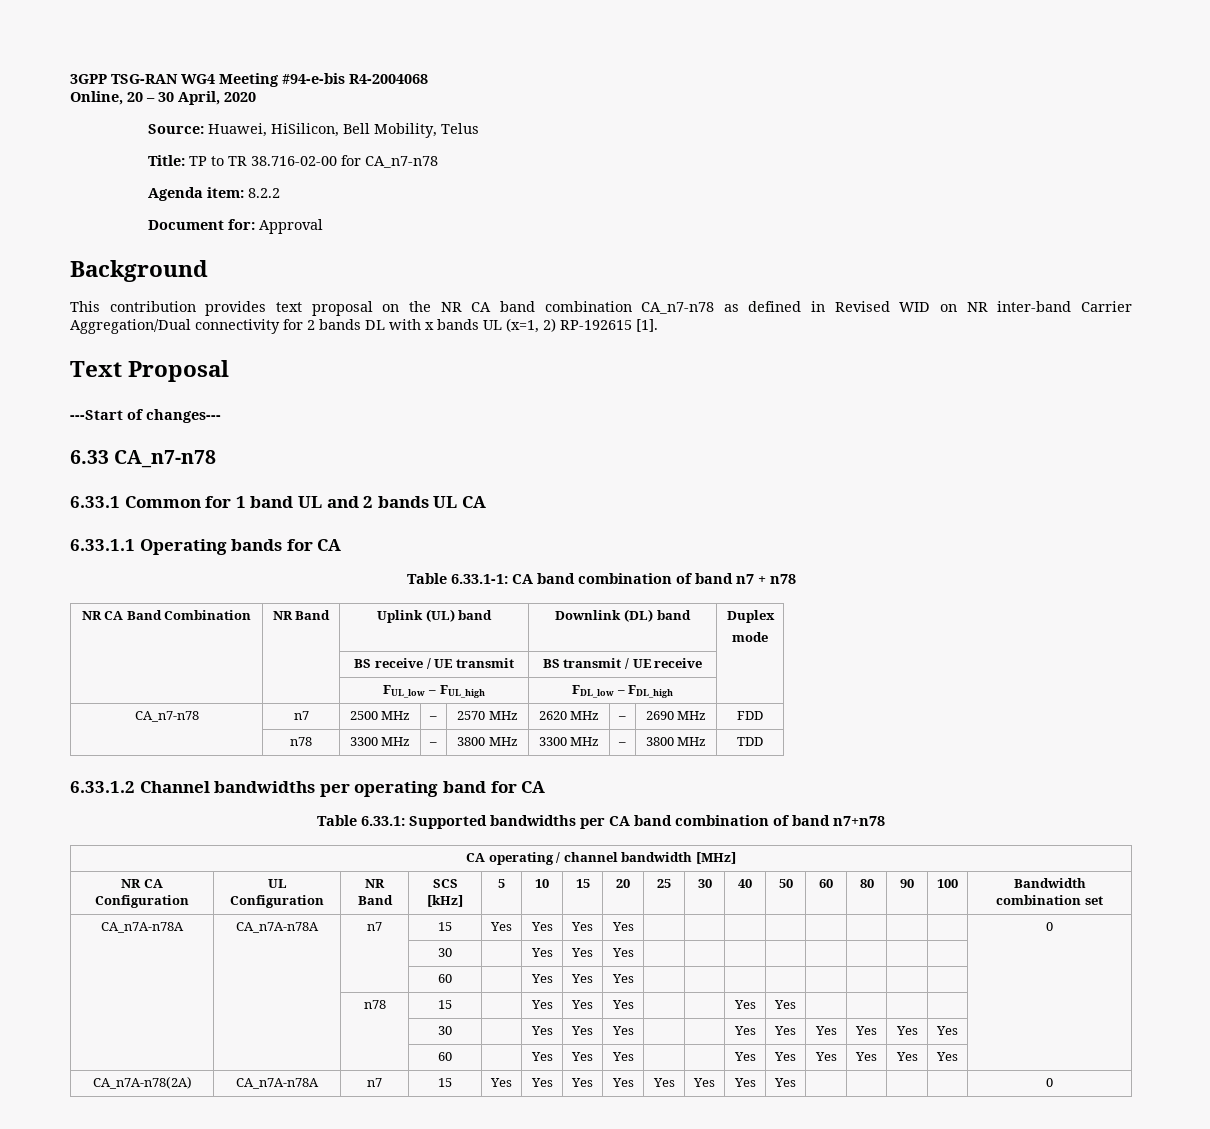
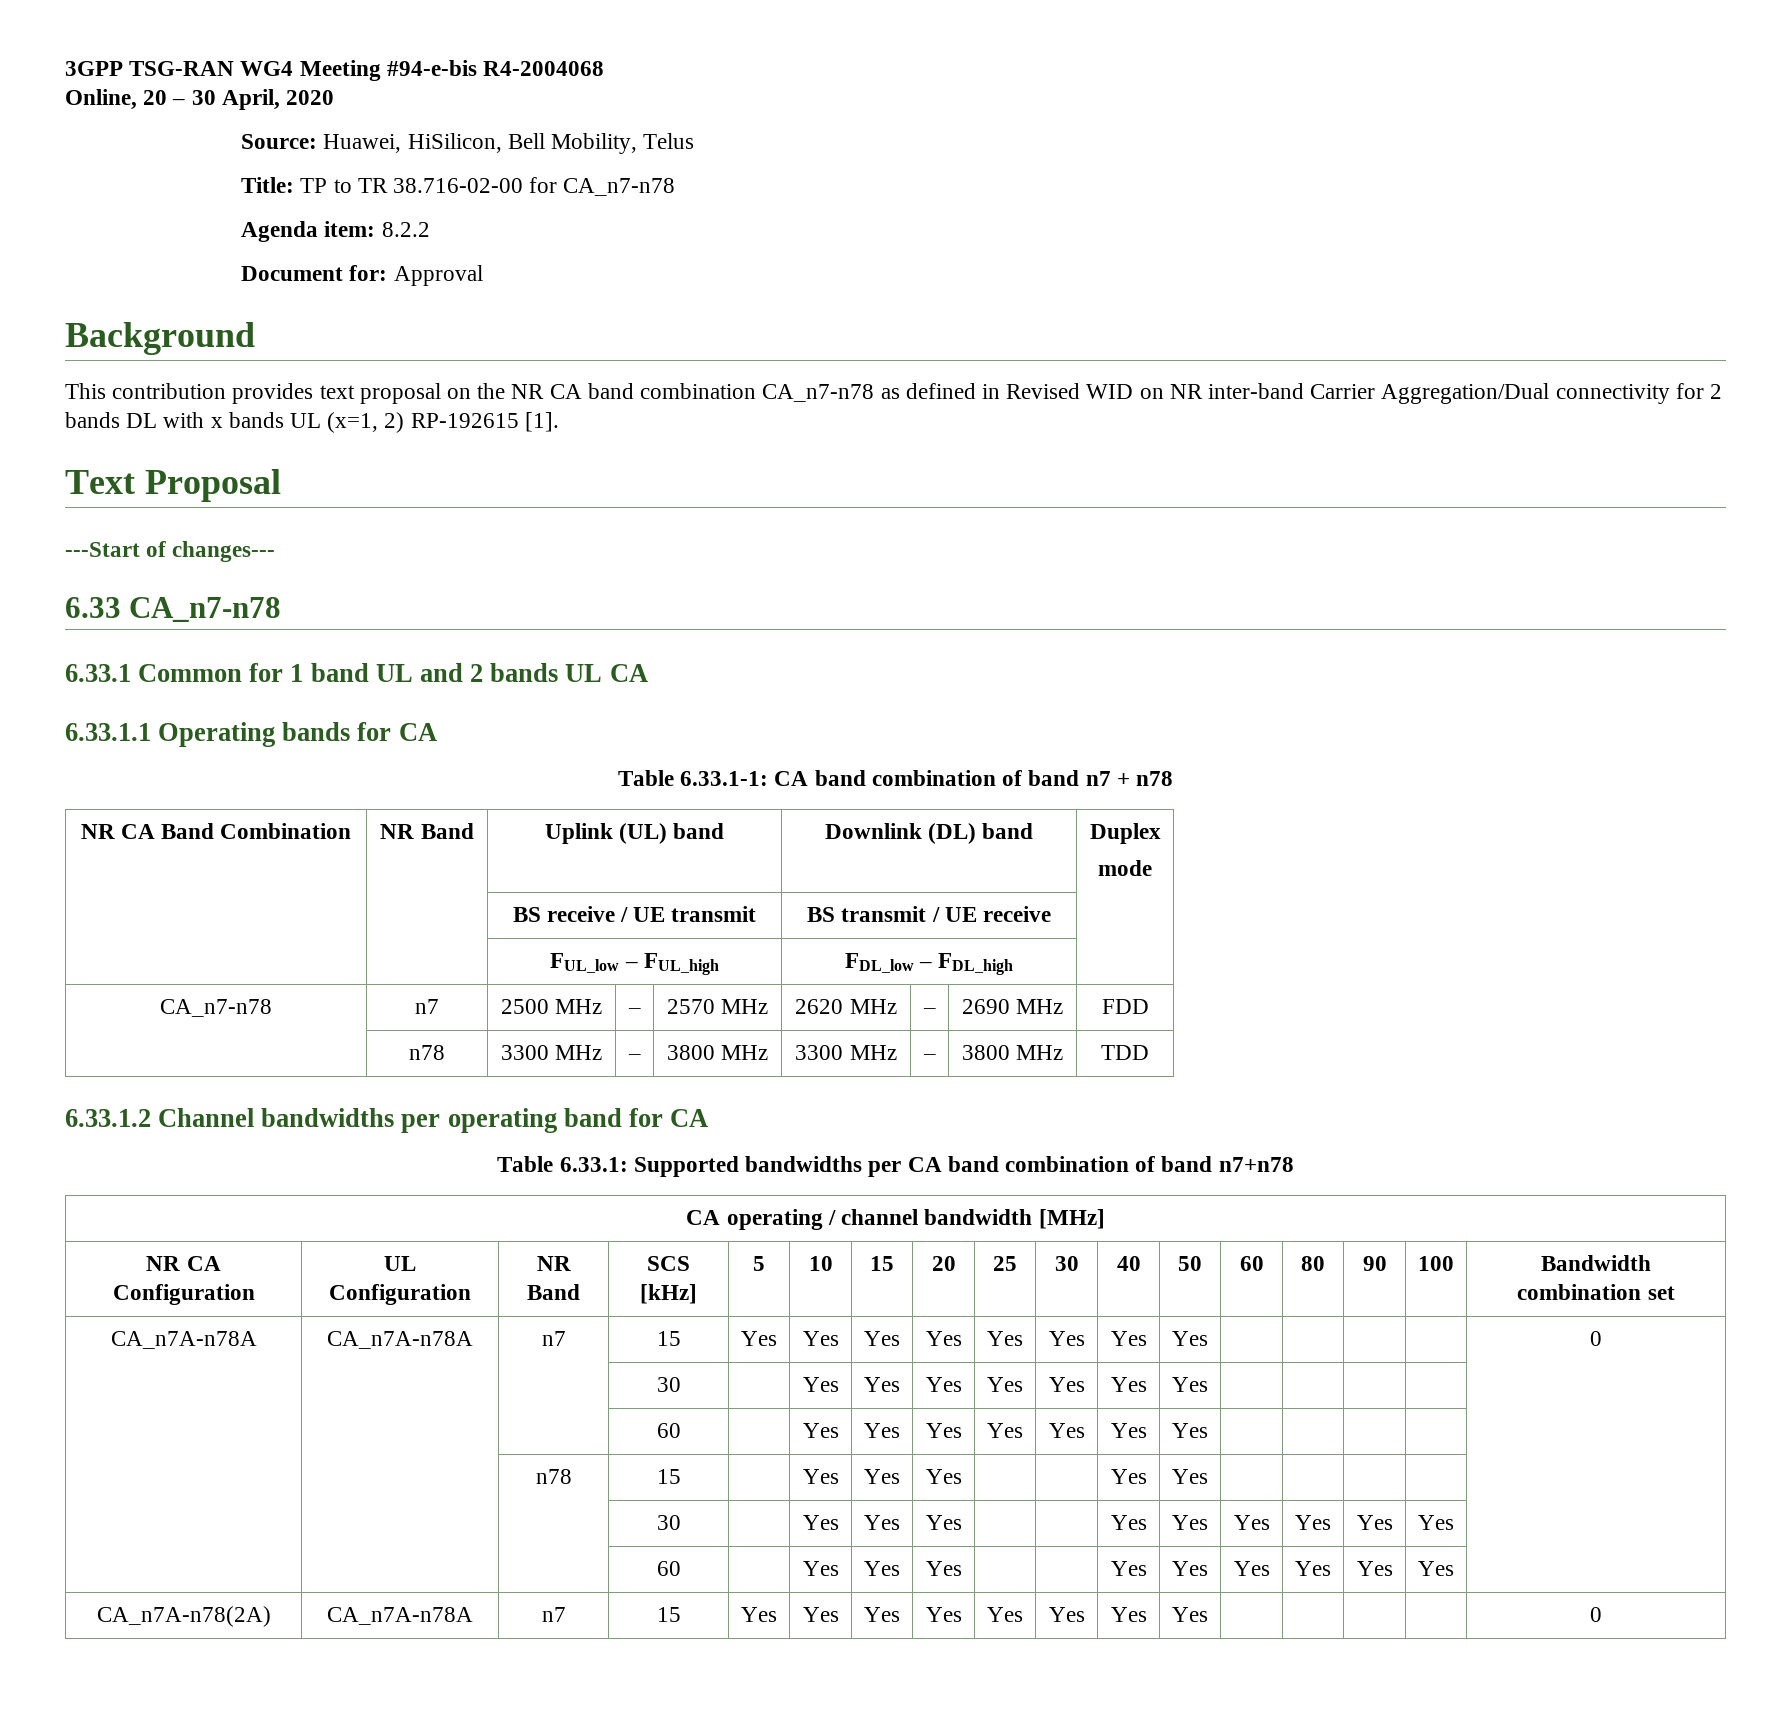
- CA_n7A-n78A | CA_n7A-n78A | n7 | 15 | Yes | Yes | Yes | Yes | | | | | | | | | 0
+ CA_n7A-n78A | CA_n7A-n78A | n7 | 15 | Yes | Yes | Yes | Yes | Yes | Yes | Yes | Yes | | | | | 0
- | | | 30 | | Yes | Yes | Yes | | | | | | | | |
- | | | 60 | | Yes | Yes | Yes | | | | | | | | |
+ | | | 30 | | Yes | Yes | Yes | Yes | Yes | Yes | Yes | | | | |
+ | | | 60 | | Yes | Yes | Yes | Yes | Yes | Yes | Yes | | | | |

